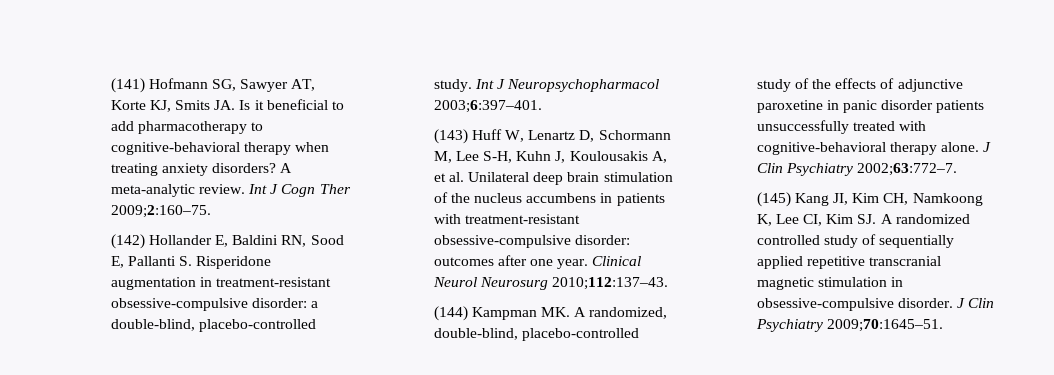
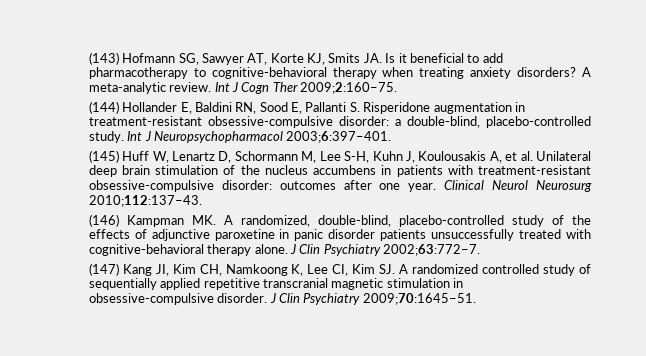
- (141) Hofmann SG, Sawyer AT, Korte KJ, Smits JA. Is it beneficial to add pharmacotherapy to cognitive-behavioral therapy when treating anxiety disorders?
+ (143) Hofmann SG, Sawyer AT, Korte KJ, Smits JA. Is it beneficial to add pharmacotherapy to cognitive-behavioral therapy when treating anxiety disorders?
- (142) Hollander E, Baldini RN, Sood E, Pallanti S. Risperidone augmentation in treatment-resistant obsessive-compulsive disorder: a double-blind, placebo-controlled study.
+ (144) Hollander E, Baldini RN, Sood E, Pallanti S. Risperidone augmentation in treatment-resistant obsessive-compulsive disorder: a double-blind, placebo-controlled study.
- (143) Huff W, Lenartz D, Schormann M, Lee S-H, Kuhn J, Koulousakis A, et al. Unilateral deep brain stimulation of the nucleus accumbens in patients with treatment-resistant obsessive-compulsive disorder: outcomes after one year.
+ (145) Huff W, Lenartz D, Schormann M, Lee S-H, Kuhn J, Koulousakis A, et al. Unilateral deep brain stimulation of the nucleus accumbens in patients with treatment-resistant obsessive-compulsive disorder: outcomes after one year.
- (144) Kampman MK. A randomized, double-blind, placebo-controlled study of the effects of adjunctive paroxetine in panic disorder patients unsuccessfully treated with cognitive-behavioral therapy alone.
+ (146) Kampman MK. A randomized, double-blind, placebo-controlled study of the effects of adjunctive paroxetine in panic disorder patients unsuccessfully treated with cognitive-behavioral therapy alone.
- (145) Kang JI, Kim CH, Namkoong K, Lee CI, Kim SJ. A randomized controlled study of sequentially applied repetitive transcranial magnetic stimulation in obsessive-compulsive disorder.
+ (147) Kang JI, Kim CH, Namkoong K, Lee CI, Kim SJ. A randomized controlled study of sequentially applied repetitive transcranial magnetic stimulation in obsessive-compulsive disorder.

